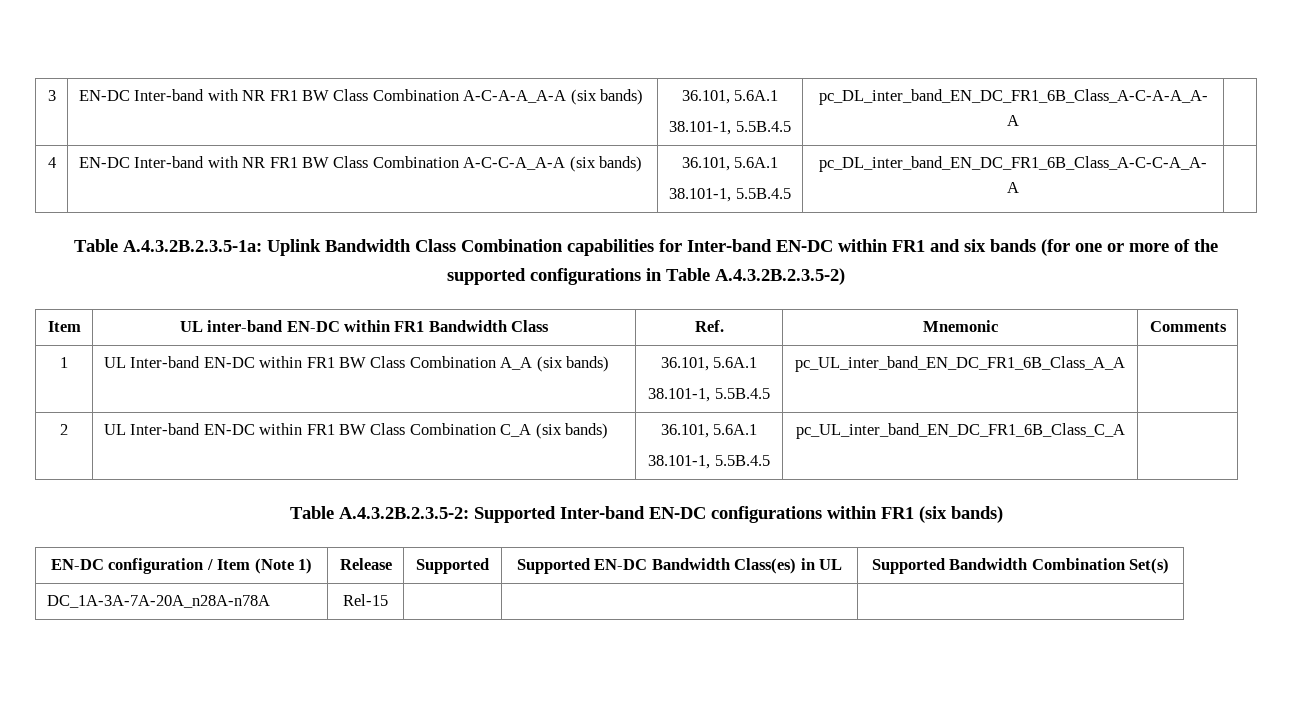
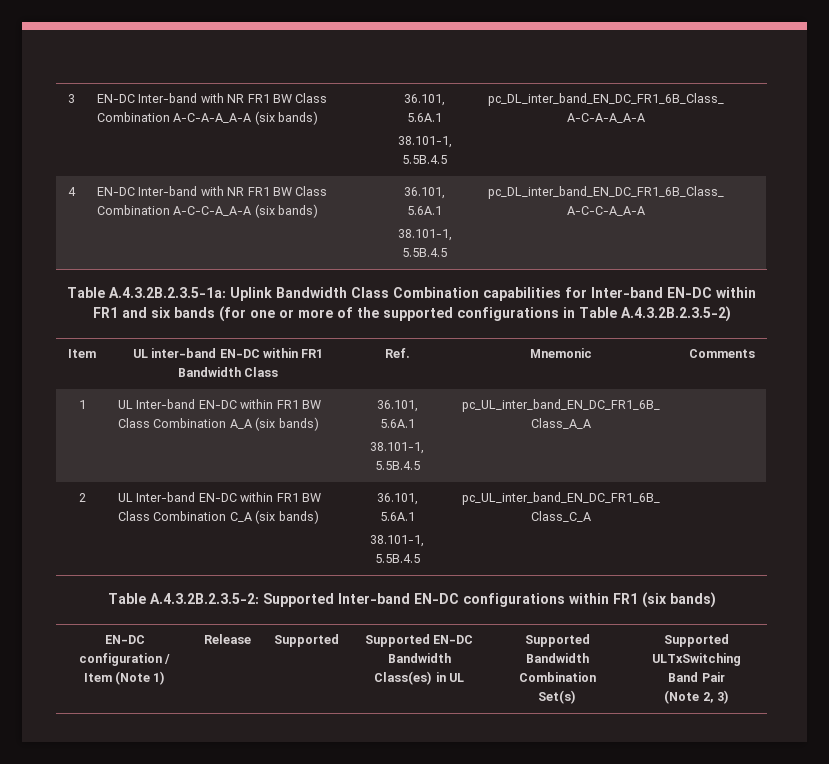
- EN-DC configuration / Item (Note 1) | Release | Supported | Supported EN-DC Bandwidth Class(es) in UL | Supported Bandwidth Combination Set(s)
- DC_1A-3A-7A-20A_n28A-n78A | Rel-15 | | |
+ EN-DC configuration / Item (Note 1) | Release | Supported | Supported EN-DC Bandwidth Class(es) in UL | Supported Bandwidth Combination Set(s) | Supported ULTxSwitching Band Pair
+ (Note 2, 3)

